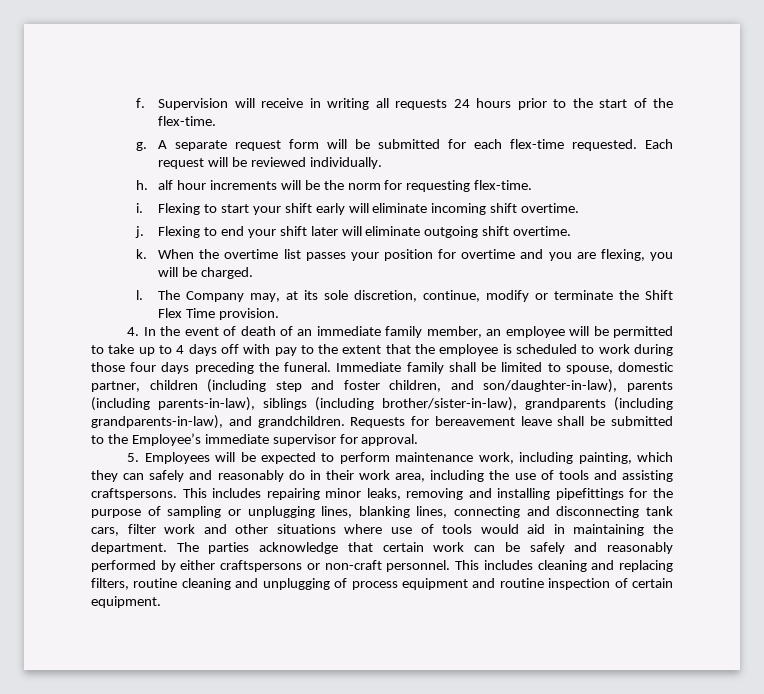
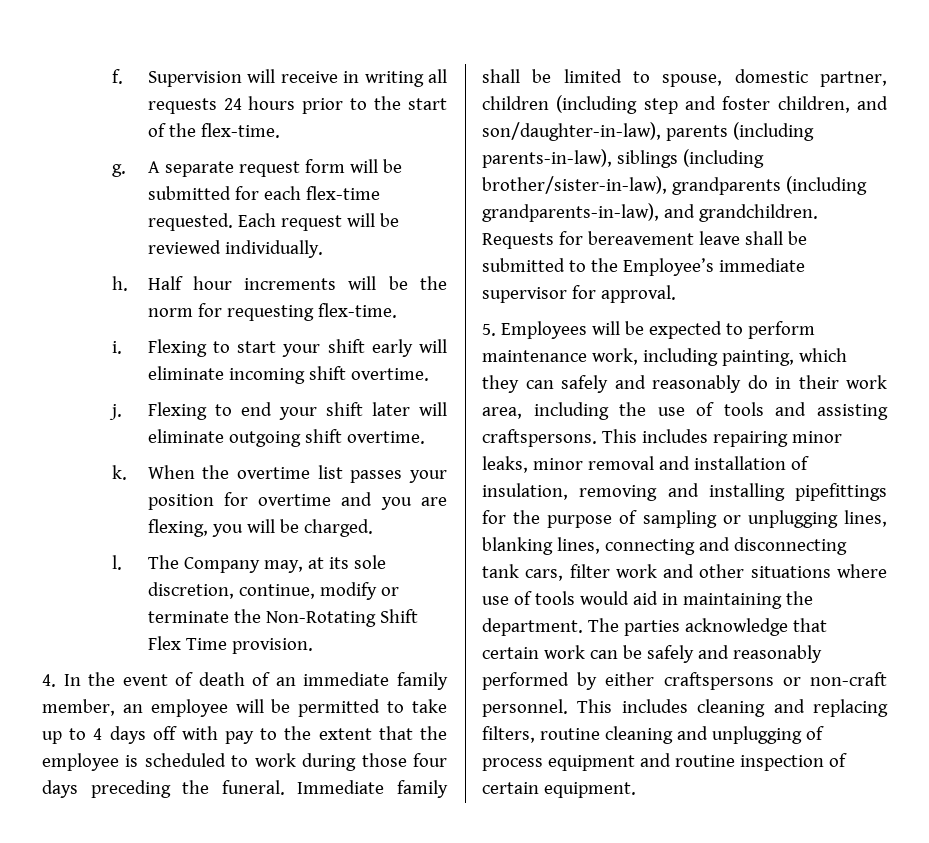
- h. alf hour increments will be the norm for requesting flex-time.
+ h. Half hour increments will be the norm for requesting flex-time.
- The Company may, at its sole discretion, continue, modify or terminate the Shift Flex Time provision.
+ The Company may, at its sole discretion, continue, modify or terminate the Non-Rotating Shift Flex Time provision.
- This includes repairing minor leaks, removing and installing pipefittings for the purpose of sampling or unplugging lines, blanking lines, connecting and disconnecting tank cars, filter work and other situations where use of tools would aid in maintaining the department.
+ This includes repairing minor leaks, minor removal and installation of insulation, removing and installing pipefittings for the purpose of sampling or unplugging lines, blanking lines, connecting and disconnecting tank cars, filter work and other situations where use of tools would aid in maintaining the department.

